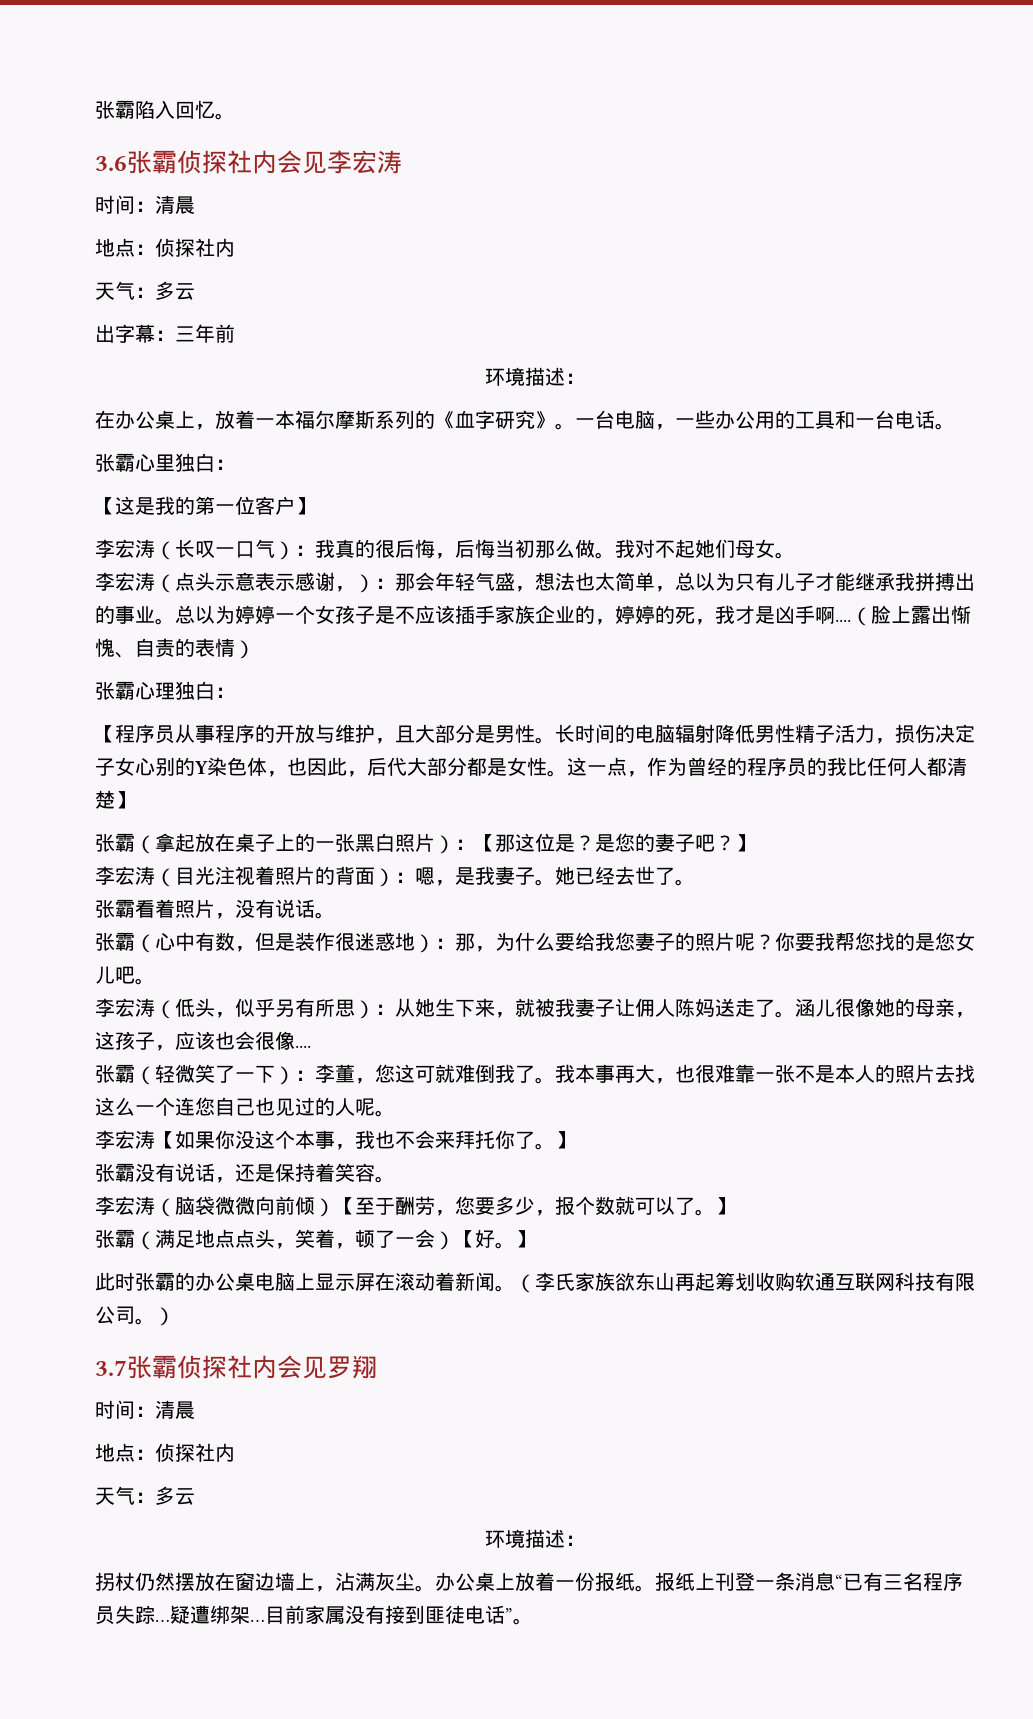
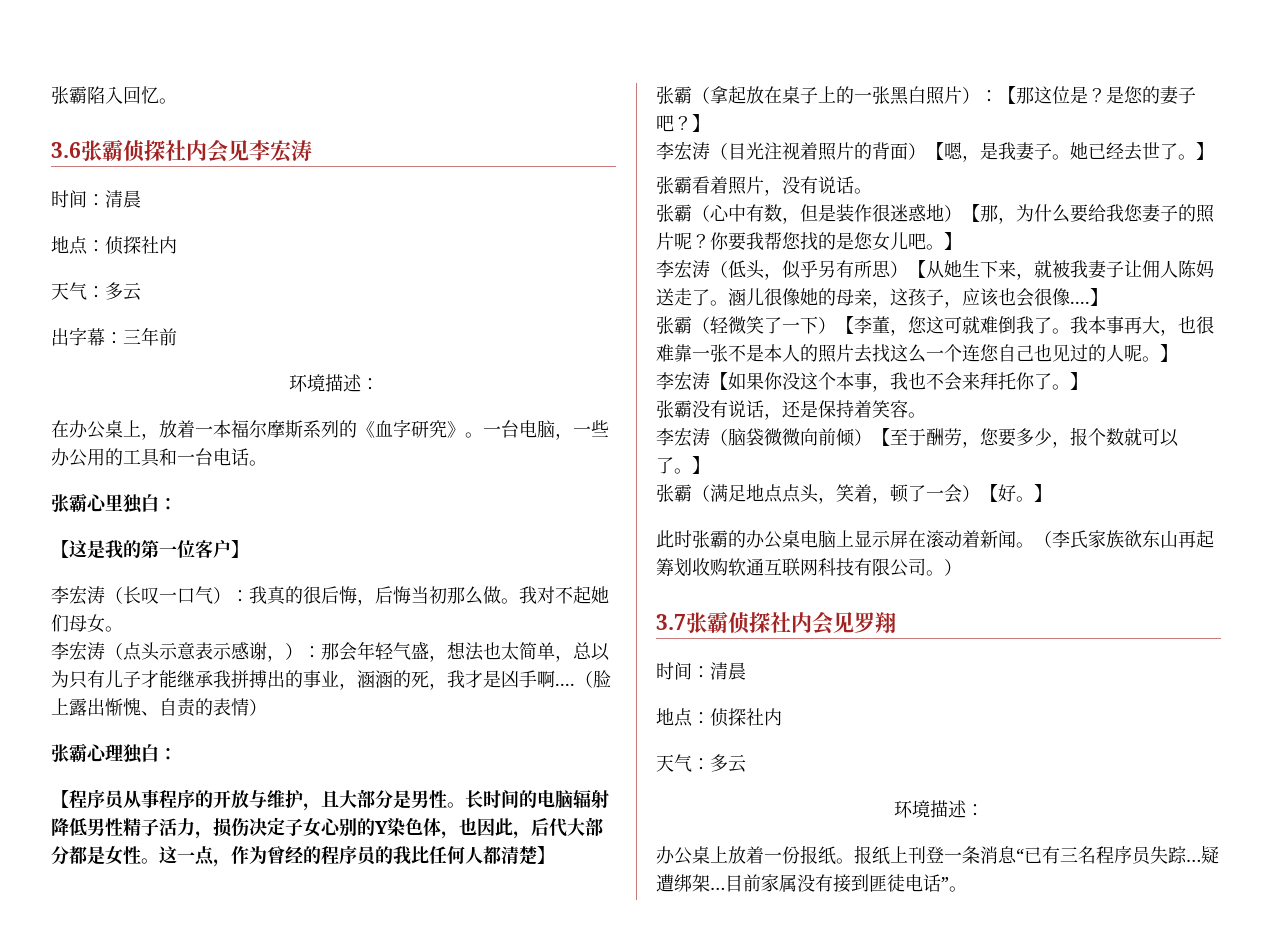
- 李宏涛（点头示意表示感谢，）：那会年轻气盛，想法也太简单，总以为只有儿子才能继承我拼搏出的事业。总以为婷婷一个女孩子是不应该插手家族企业的，婷婷的死，我才是凶手啊....
+ 李宏涛（点头示意表示感谢，）：那会年轻气盛，想法也太简单，总以为只有儿子才能继承我拼搏出的事业，涵涵的死，我才是凶手啊....
- 李宏涛（目光注视着照片的背面）：嗯，是我妻子。
+ 李宏涛（目光注视着照片的背面）【嗯，是我妻子。
- 她已经去世了。
+ 她已经去世了。】
- 张霸（心中有数，但是装作很迷惑地）：那，为什么要给我您妻子的照片呢？
+ 张霸（心中有数，但是装作很迷惑地）【那，为什么要给我您妻子的照片呢？
- 你要我帮您找的是您女儿吧。
+ 你要我帮您找的是您女儿吧。】
- 李宏涛（低头，似乎另有所思）：从她生下来，就被我妻子让佣人陈妈送走了。
+ 李宏涛（低头，似乎另有所思）【从她生下来，就被我妻子让佣人陈妈送走了。
- 涵儿很像她的母亲，这孩子，应该也会很像....
+ 涵儿很像她的母亲，这孩子，应该也会很像....】
- 张霸（轻微笑了一下）：李董，您这可就难倒我了。
+ 张霸（轻微笑了一下）【李董，您这可就难倒我了。
- 我本事再大，也很难靠一张不是本人的照片去找这么一个连您自己也见过的人呢。
+ 我本事再大，也很难靠一张不是本人的照片去找这么一个连您自己也见过的人呢。】
- 拐杖仍然摆放在窗边墙上，沾满灰尘。

